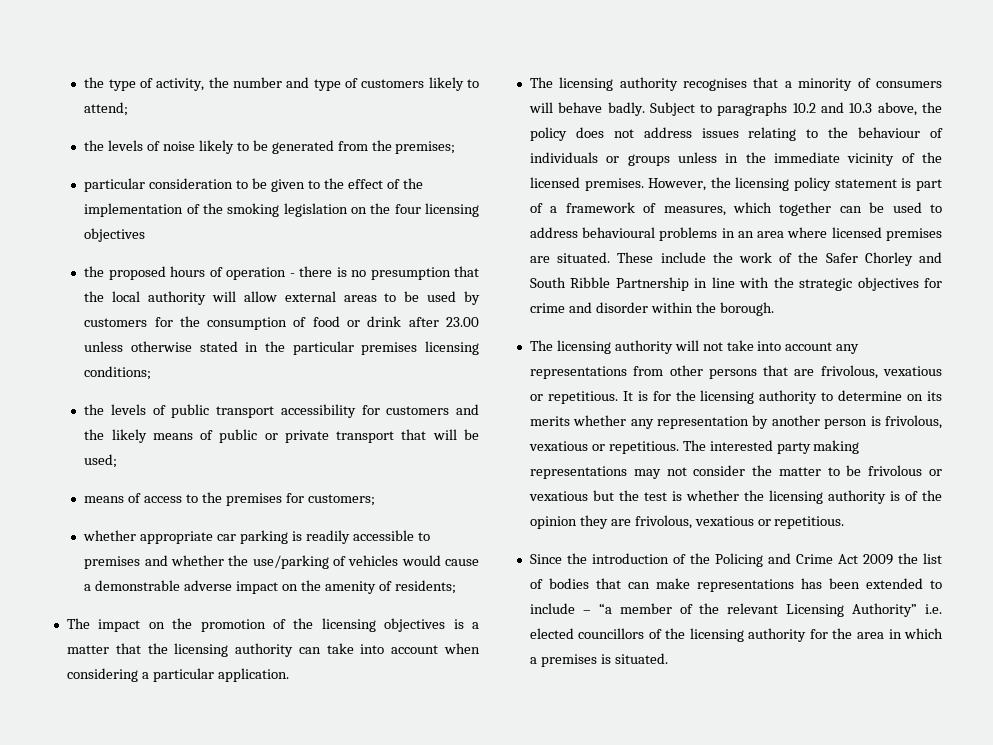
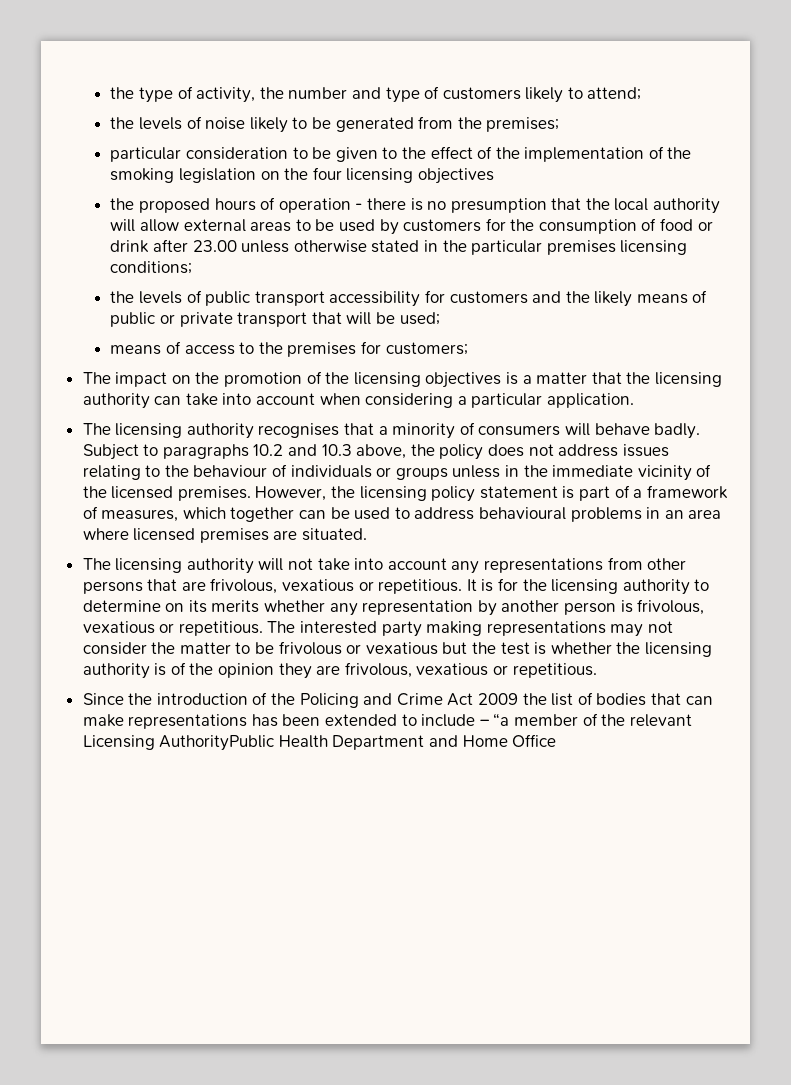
- whether appropriate car parking is readily accessible to premises and whether the use/parking of vehicles would cause a demonstrable adverse impact on the amenity of residents;
- These include the work of the Safer Chorley and South Ribble Partnership in line with the strategic objectives for crime and disorder within the borough.
- Since the introduction of the Policing and Crime Act 2009 the list of bodies that can make representations has been extended to include – “a member of the relevant Licensing Authority” i.e. elected councillors of the licensing authority for the area in which a premises is situated.
+ Since the introduction of the Policing and Crime Act 2009 the list of bodies that can make representations has been extended to include – “a member of the relevant Licensing AuthorityPublic Health Department and Home Office

